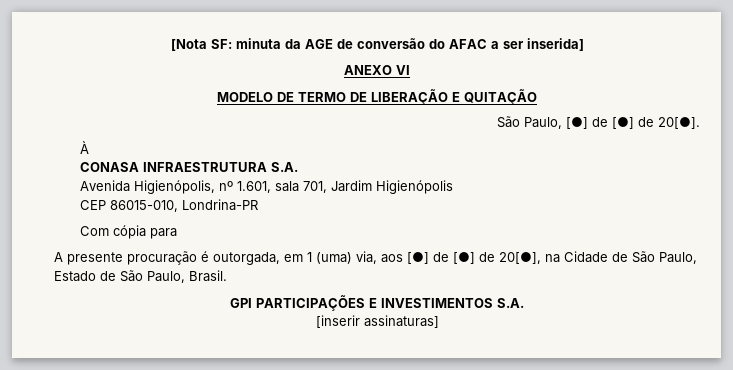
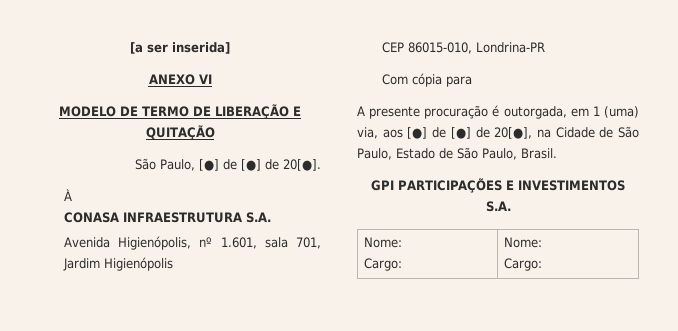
- [Nota SF: minuta da AGE de conversão do AFAC a ser inserida]
+ [a ser inserida]
  GPI PARTICIPAÇÕES E INVESTIMENTOS S.A.
- [inserir assinaturas]
+ Nome:
+ Cargo: | Nome:
+ Cargo:

